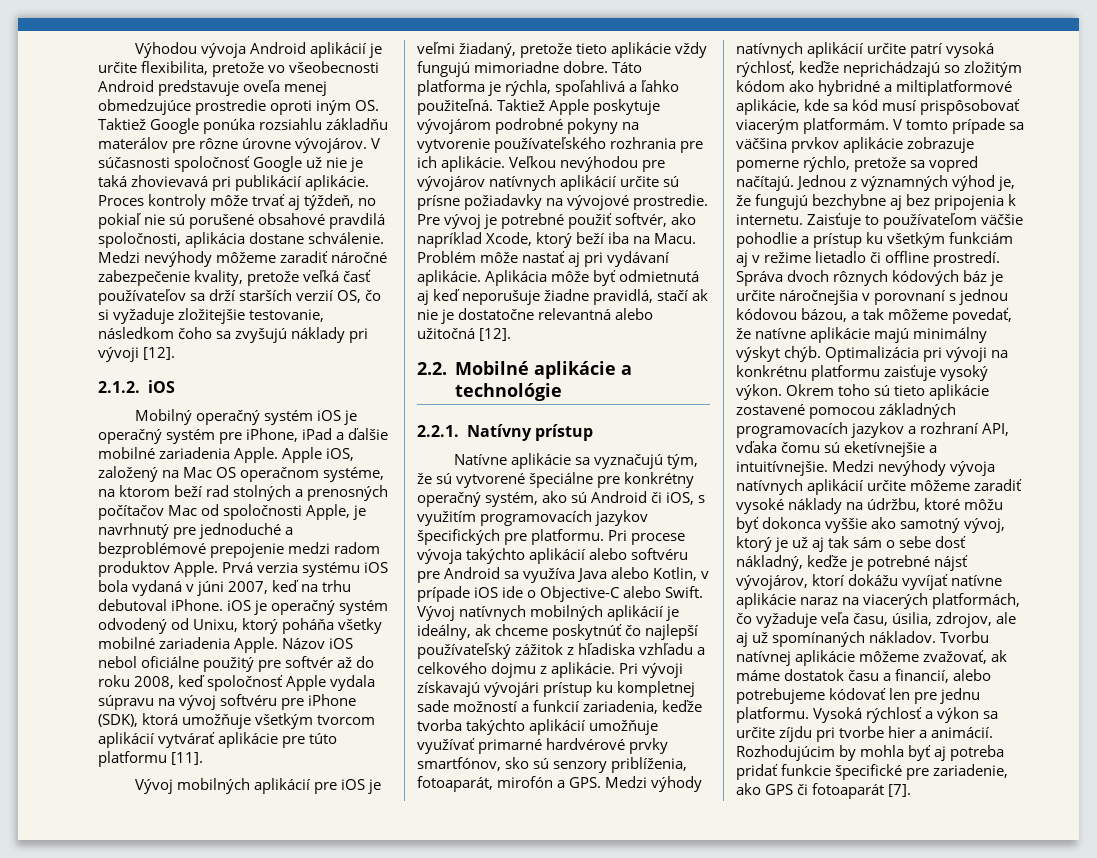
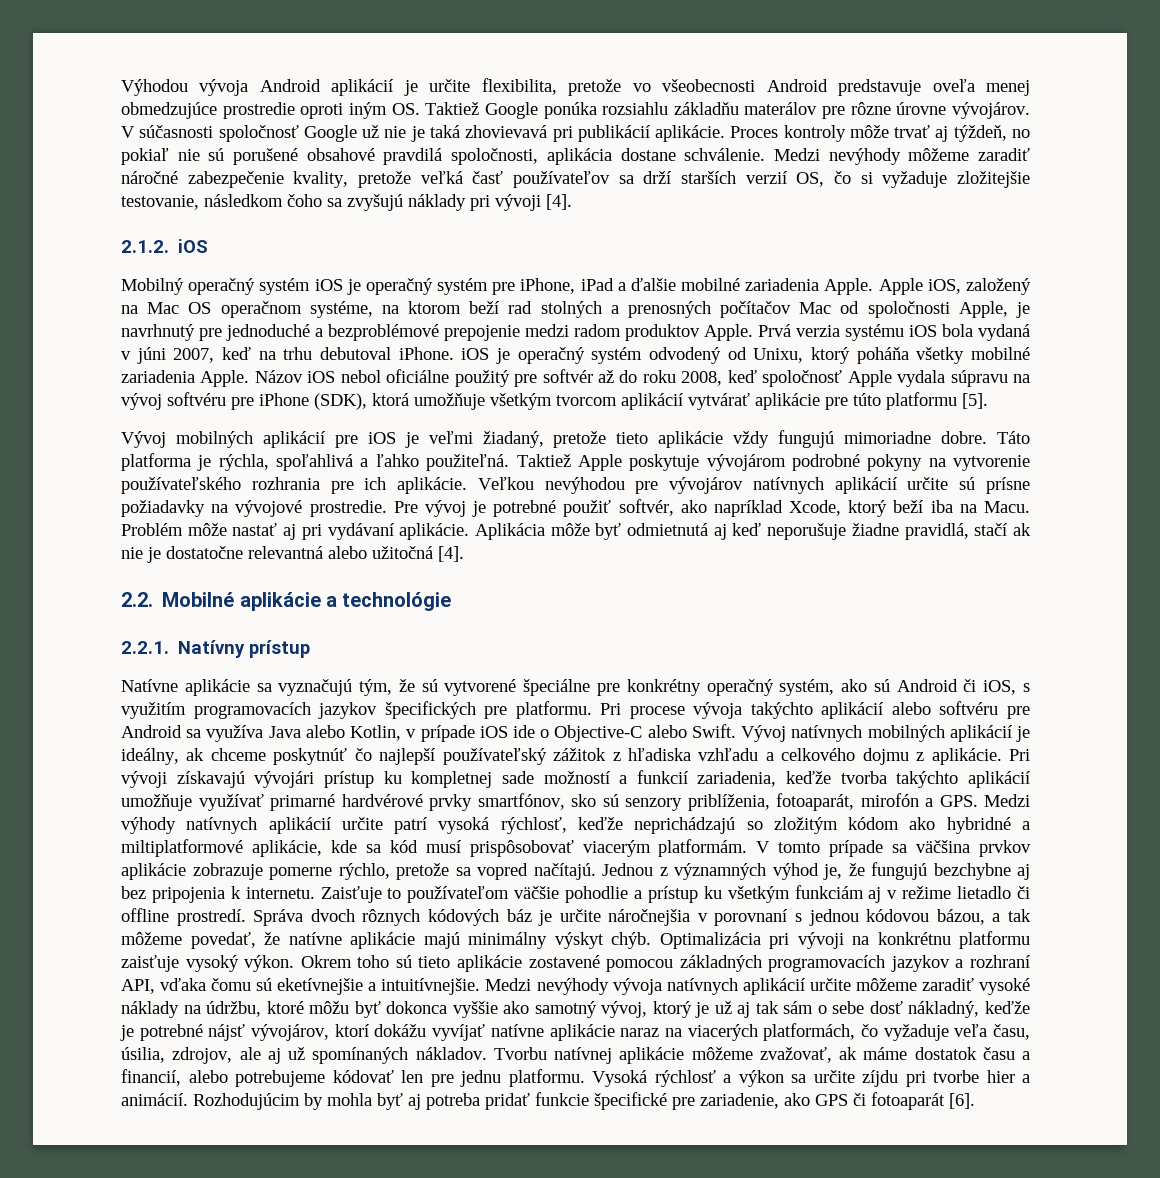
- Medzi nevýhody môžeme zaradiť náročné zabezpečenie kvality, pretože veľká časť používateľov sa drží starších verzií OS, čo si vyžaduje zložitejšie testovanie, následkom čoho sa zvyšujú náklady pri vývoji [12].
+ Medzi nevýhody môžeme zaradiť náročné zabezpečenie kvality, pretože veľká časť používateľov sa drží starších verzií OS, čo si vyžaduje zložitejšie testovanie, následkom čoho sa zvyšujú náklady pri vývoji [4].
- Názov iOS nebol oficiálne použitý pre softvér až do roku 2008, keď spoločnosť Apple vydala súpravu na vývoj softvéru pre iPhone (SDK), ktorá umožňuje všetkým tvorcom aplikácií vytvárať aplikácie pre túto platformu [11].
+ Názov iOS nebol oficiálne použitý pre softvér až do roku 2008, keď spoločnosť Apple vydala súpravu na vývoj softvéru pre iPhone (SDK), ktorá umožňuje všetkým tvorcom aplikácií vytvárať aplikácie pre túto platformu [5].
- Aplikácia môže byť odmietnutá aj keď neporušuje žiadne pravidlá, stačí ak nie je dostatočne relevantná alebo užitočná [12].
+ Aplikácia môže byť odmietnutá aj keď neporušuje žiadne pravidlá, stačí ak nie je dostatočne relevantná alebo užitočná [4].
- Rozhodujúcim by mohla byť aj potreba pridať funkcie špecifické pre zariadenie, ako GPS či fotoaparát [7].
+ Rozhodujúcim by mohla byť aj potreba pridať funkcie špecifické pre zariadenie, ako GPS či fotoaparát [6].

